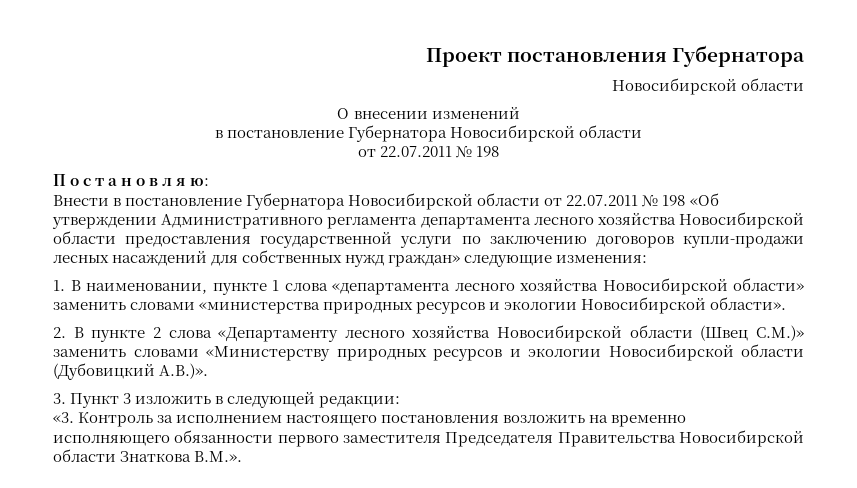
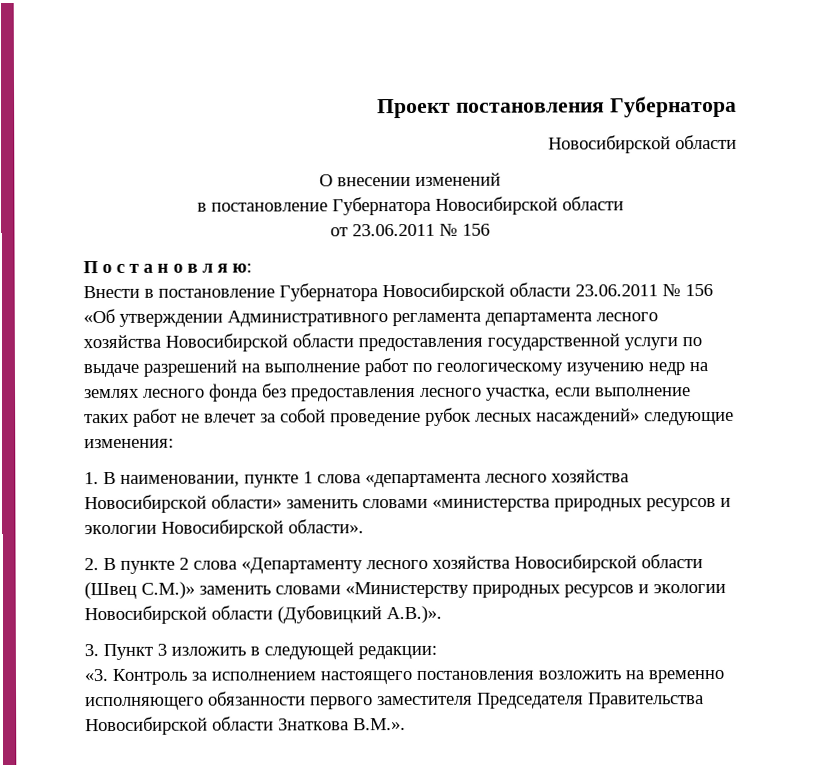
  О внесении изменений
  в постановление Губернатора Новосибирской области
- от 22.07.2011 № 198
+ от 23.06.2011 № 156
- Внести в постановление Губернатора Новосибирской области от 22.07.2011 № 198 «Об утверждении Административного регламента департамента лесного хозяйства Новосибирской области предоставления государственной услуги по заключению договоров купли-продажи лесных насаждений для собственных нужд граждан» следующие изменения:
+ Внести в постановление Губернатора Новосибирской области 23.06.2011 № 156 «Об утверждении Административного регламента департамента лесного хозяйства Новосибирской области предоставления государственной услуги по выдаче разрешений на выполнение работ по геологическому изучению недр на землях лесного фонда без предоставления лесного участка, если выполнение таких работ не влечет за собой проведение рубок лесных насаждений» следующие изменения:

